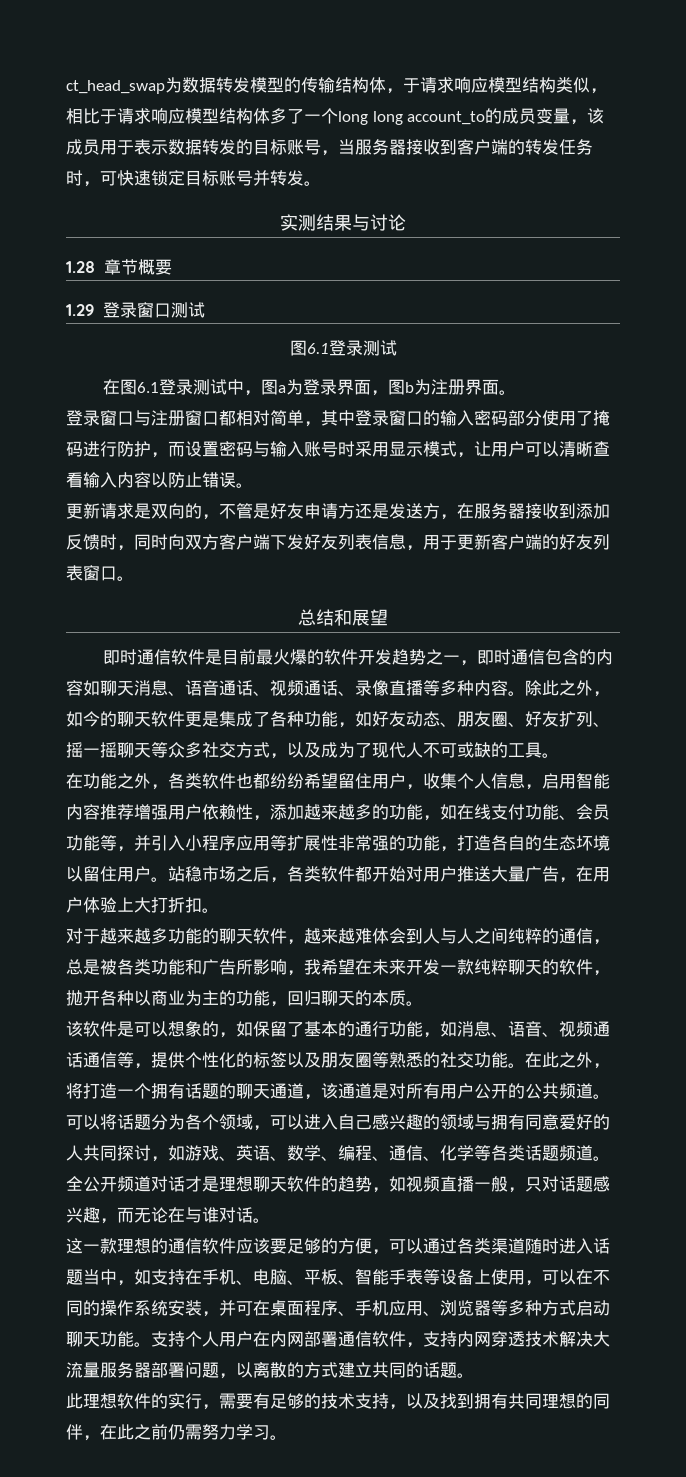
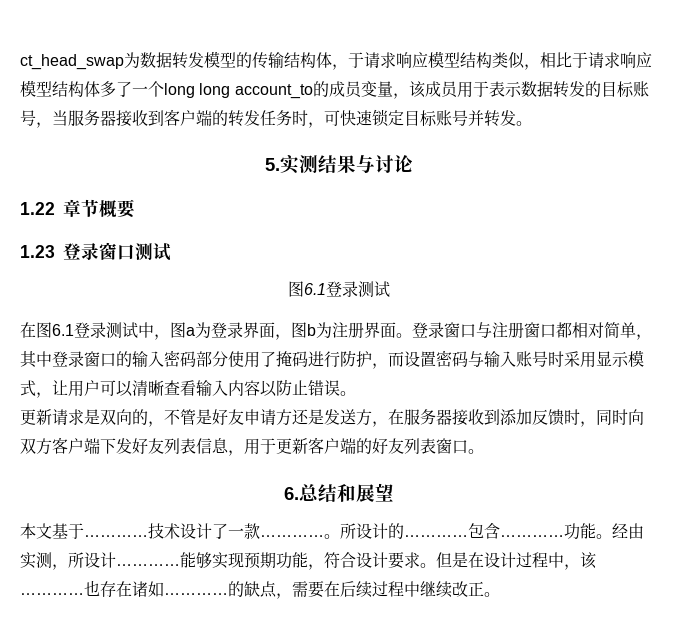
- 实测结果与讨论
+ 5.实测结果与讨论
- 1.28章节概要
+ 1.22章节概要
- 1.29登录窗口测试
+ 1.23登录窗口测试
- 在图6.1登录测试中，图a为登录界面，图b为注册界面。
- 登录窗口与注册窗口都相对简单，其中登录窗口的输入密码部分使用了掩码进行防护，而设置密码与输入账号时采用显示模式，让用户可以清晰查看输入内容以防止错误。
+ 在图6.1登录测试中，图a为登录界面，图b为注册界面。登录窗口与注册窗口都相对简单，其中登录窗口的输入密码部分使用了掩码进行防护，而设置密码与输入账号时采用显示模式，让用户可以清晰查看输入内容以防止错误。
- 总结和展望
+ 6.总结和展望
- 即时通信软件是目前最火爆的软件开发趋势之一，即时通信包含的内容如聊天消息、语音通话、视频通话、录像直播等多种内容。除此之外，如今的聊天软件更是集成了各种功能，如好友动态、朋友圈、好友扩列、摇一摇聊天等众多社交方式，以及成为了现代人不可或缺的工具。
- 在功能之外，各类软件也都纷纷希望留住用户，收集个人信息，启用智能内容推荐增强用户依赖性，添加越来越多的功能，如在线支付功能、会员功能等，并引入小程序应用等扩展性非常强的功能，打造各自的生态坏境以留住用户。站稳市场之后，各类软件都开始对用户推送大量广告，在用户体验上大打折扣。
- 对于越来越多功能的聊天软件，越来越难体会到人与人之间纯粹的通信，总是被各类功能和广告所影响，我希望在未来开发一款纯粹聊天的软件，抛开各种以商业为主的功能，回归聊天的本质。
- 该软件是可以想象的，如保留了基本的通行功能，如消息、语音、视频通话通信等，提供个性化的标签以及朋友圈等熟悉的社交功能。在此之外，将打造一个拥有话题的聊天通道，该通道是对所有用户公开的公共频道。可以将话题分为各个领域，可以进入自己感兴趣的领域与拥有同意爱好的人共同探讨，如游戏、英语、数学、编程、通信、化学等各类话题频道。全公开频道对话才是理想聊天软件的趋势，如视频直播一般，只对话题感兴趣，而无论在与谁对话。
- 这一款理想的通信软件应该要足够的方便，可以通过各类渠道随时进入话题当中，如支持在手机、电脑、平板、智能手表等设备上使用，可以在不同的操作系统安装，并可在桌面程序、手机应用、浏览器等多种方式启动聊天功能。支持个人用户在内网部署通信软件，支持内网穿透技术解决大流量服务器部署问题，以离散的方式建立共同的话题。
- 此理想软件的实行，需要有足够的技术支持，以及找到拥有共同理想的同伴，在此之前仍需努力学习。
+ 本文基于…………技术设计了一款…………。所设计的…………包含…………功能。经由实测，所设计…………能够实现预期功能，符合设计要求。但是在设计过程中，该…………也存在诸如…………的缺点，需要在后续过程中继续改正。

